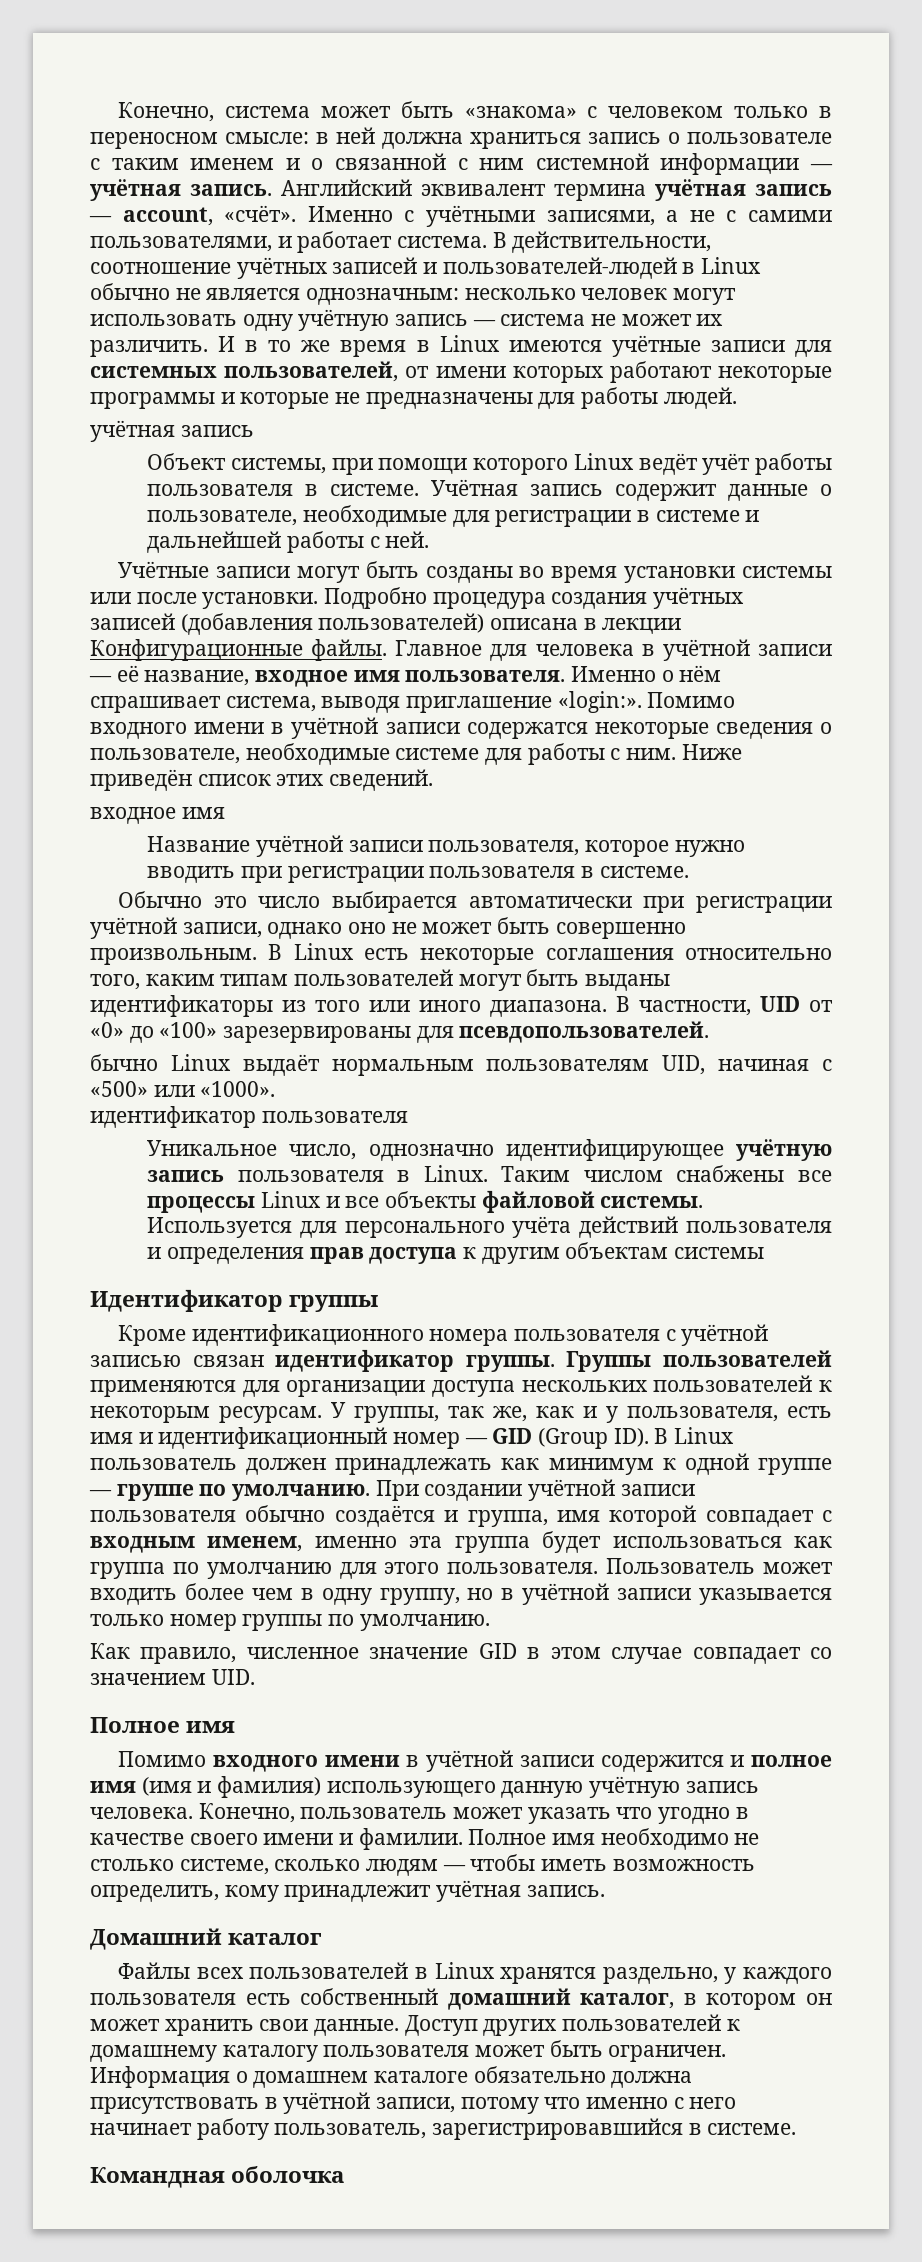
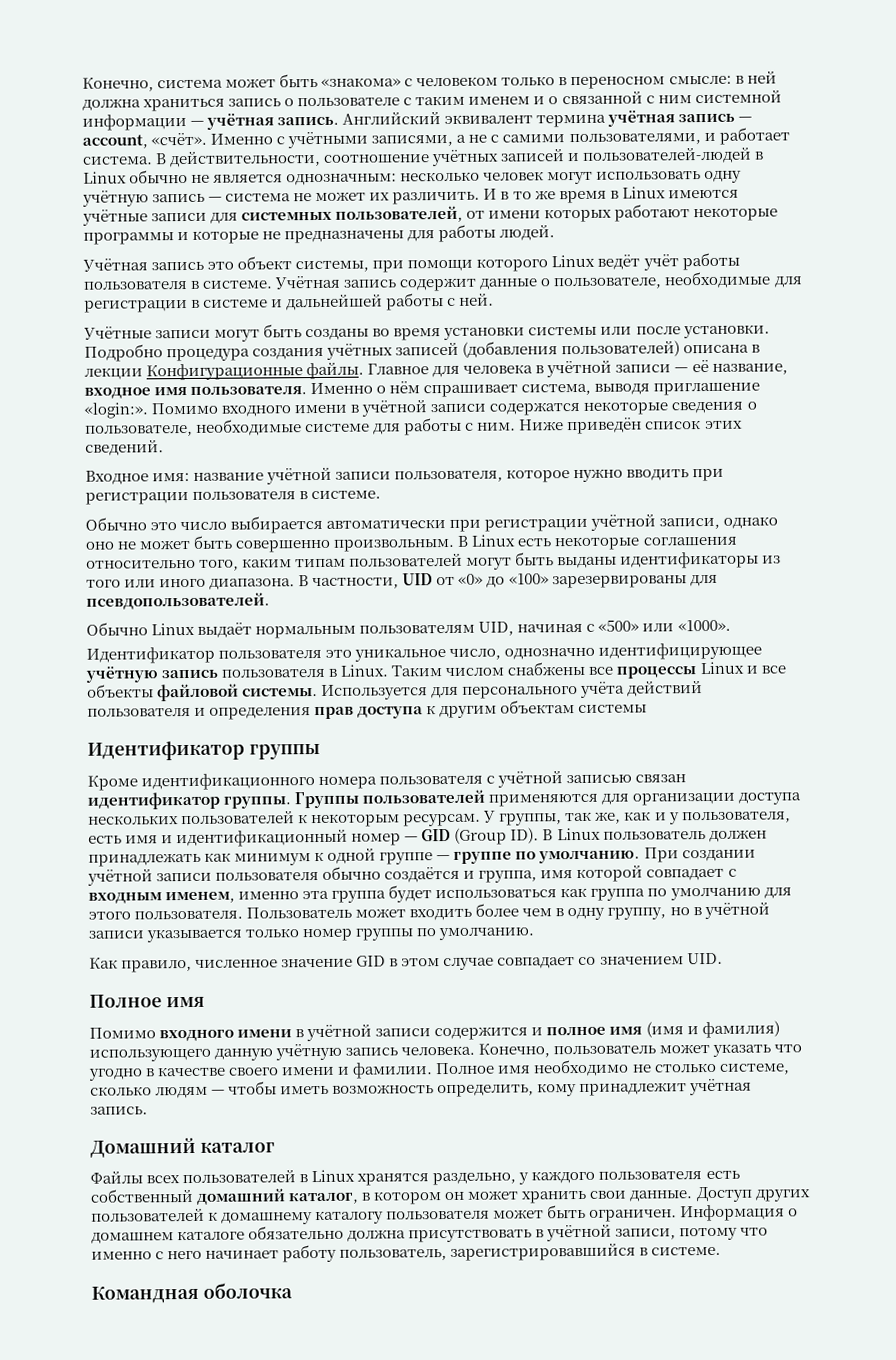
  И в то же время в Linux имеются учётные записи для системных пользователей, от имени которых работают некоторые программы и которые не предназначены для работы людей.
- учётная запись
- Объект системы, при помощи которого Linux ведёт учёт работы пользователя в системе.
+ Учётная запись это объект системы, при помощи которого Linux ведёт учёт работы пользователя в системе.
  Ниже приведён список этих сведений.
- входное имя
- Название учётной записи пользователя, которое нужно вводить при регистрации пользователя в системе.
+ Входное имя: название учётной записи пользователя, которое нужно вводить при регистрации пользователя в системе.
- бычно Linux выдаёт нормальным пользователям UID, начиная с «500» или «1000».
+ Обычно Linux выдаёт нормальным пользователям UID, начиная с «500» или «1000».
- идентификатор пользователя
- Уникальное число, однозначно идентифицирующее учётную запись пользователя в Linux.
+ Идентификатор пользователя это уникальное число, однозначно идентифицирующее учётную запись пользователя в Linux.

